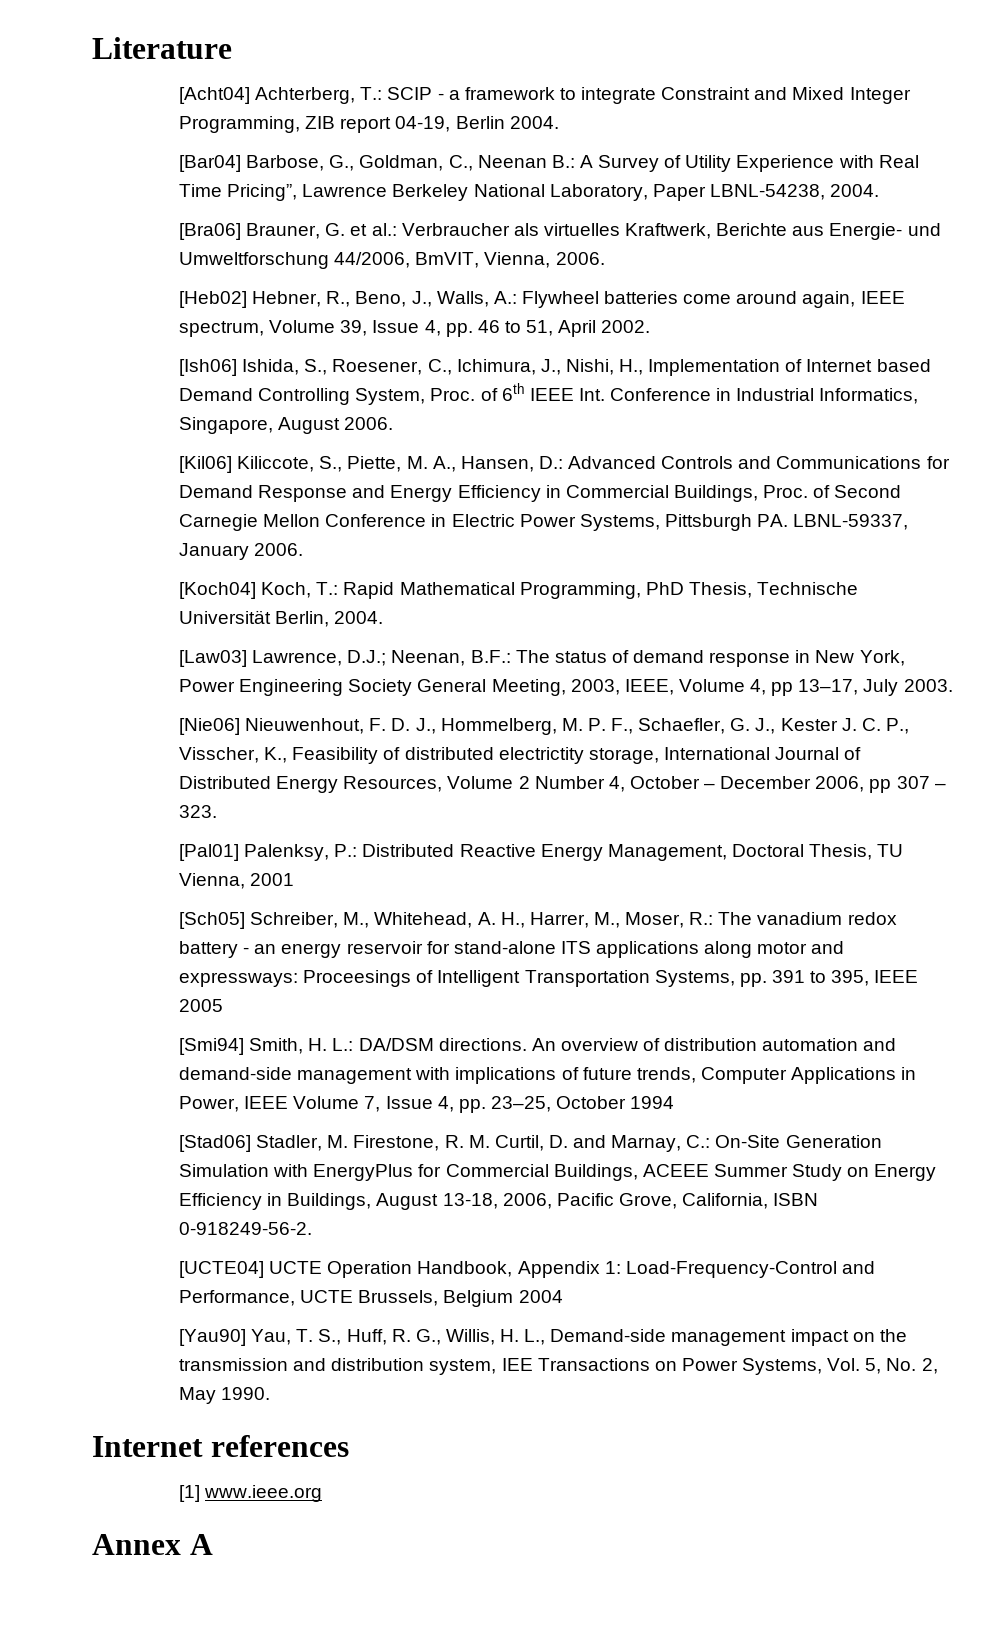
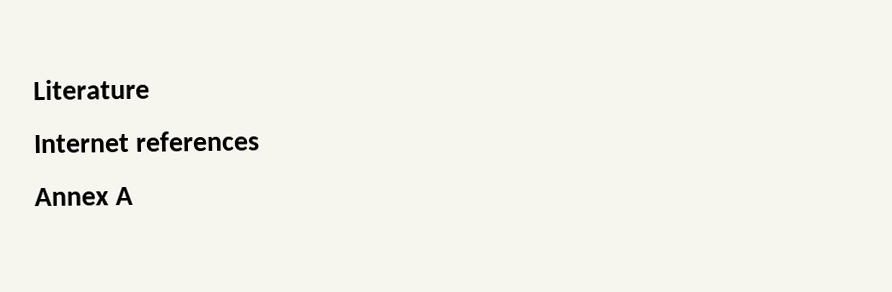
- [Acht04] Achterberg, T.: SCIP - a framework to integrate Constraint and Mixed Integer Programming, ZIB report 04-19, Berlin 2004.
- [Bar04] Barbose, G., Goldman, C., Neenan B.: A Survey of Utility Experience with Real Time Pricing”, Lawrence Berkeley National Laboratory, Paper LBNL-54238, 2004.
- [Bra06] Brauner, G. et al.: Verbraucher als virtuelles Kraftwerk, Berichte aus Energie- und Umweltforschung 44/2006, BmVIT, Vienna, 2006.
- [Heb02] Hebner, R., Beno, J., Walls, A.: Flywheel batteries come around again, IEEE spectrum, Volume 39, Issue 4, pp. 46 to 51, April 2002.
- [Ish06] Ishida, S., Roesener, C., Ichimura, J., Nishi, H., Implementation of Internet based Demand Controlling System, Proc. of 6th IEEE Int. Conference in Industrial Informatics, Singapore, August 2006.
- [Kil06] Kiliccote, S., Piette, M. A., Hansen, D.: Advanced Controls and Communications for Demand Response and Energy Efficiency in Commercial Buildings, Proc. of Second Carnegie Mellon Conference in Electric Power Systems, Pittsburgh PA. LBNL-59337, January 2006.
- [Koch04] Koch, T.: Rapid Mathematical Programming, PhD Thesis, Technische Universität Berlin, 2004.
- [Law03] Lawrence, D.J.; Neenan, B.F.: The status of demand response in New York, Power Engineering Society General Meeting, 2003, IEEE, Volume 4, pp 13–17, July 2003.
- [Nie06] Nieuwenhout, F. D. J., Hommelberg, M. P. F., Schaefler, G. J., Kester J. C. P., Visscher, K., Feasibility of distributed electrictity storage, International Journal of Distributed Energy Resources, Volume 2 Number 4, October – December 2006, pp 307 – 323.
- [Pal01] Palenksy, P.: Distributed Reactive Energy Management, Doctoral Thesis, TU Vienna, 2001
- [Sch05] Schreiber, M., Whitehead, A. H., Harrer, M., Moser, R.: The vanadium redox battery - an energy reservoir for stand-alone ITS applications along motor and expressways: Proceesings of Intelligent Transportation Systems, pp. 391 to 395, IEEE 2005
- [Smi94] Smith, H. L.: DA/DSM directions. An overview of distribution automation and demand-side management with implications of future trends, Computer Applications in Power, IEEE Volume 7, Issue 4, pp. 23–25, October 1994
- [Stad06] Stadler, M. Firestone, R. M. Curtil, D. and Marnay, C.: On-Site Generation Simulation with EnergyPlus for Commercial Buildings, ACEEE Summer Study on Energy Efficiency in Buildings, August 13-18, 2006, Pacific Grove, California, ISBN 0-918249-56-2.
- [UCTE04] UCTE Operation Handbook, Appendix 1: Load-Frequency-Control and Performance, UCTE Brussels, Belgium 2004
- [Yau90] Yau, T. S., Huff, R. G., Willis, H. L., Demand-side management impact on the transmission and distribution system, IEE Transactions on Power Systems, Vol. 5, No. 2, May 1990.
- [1] www.ieee.org

